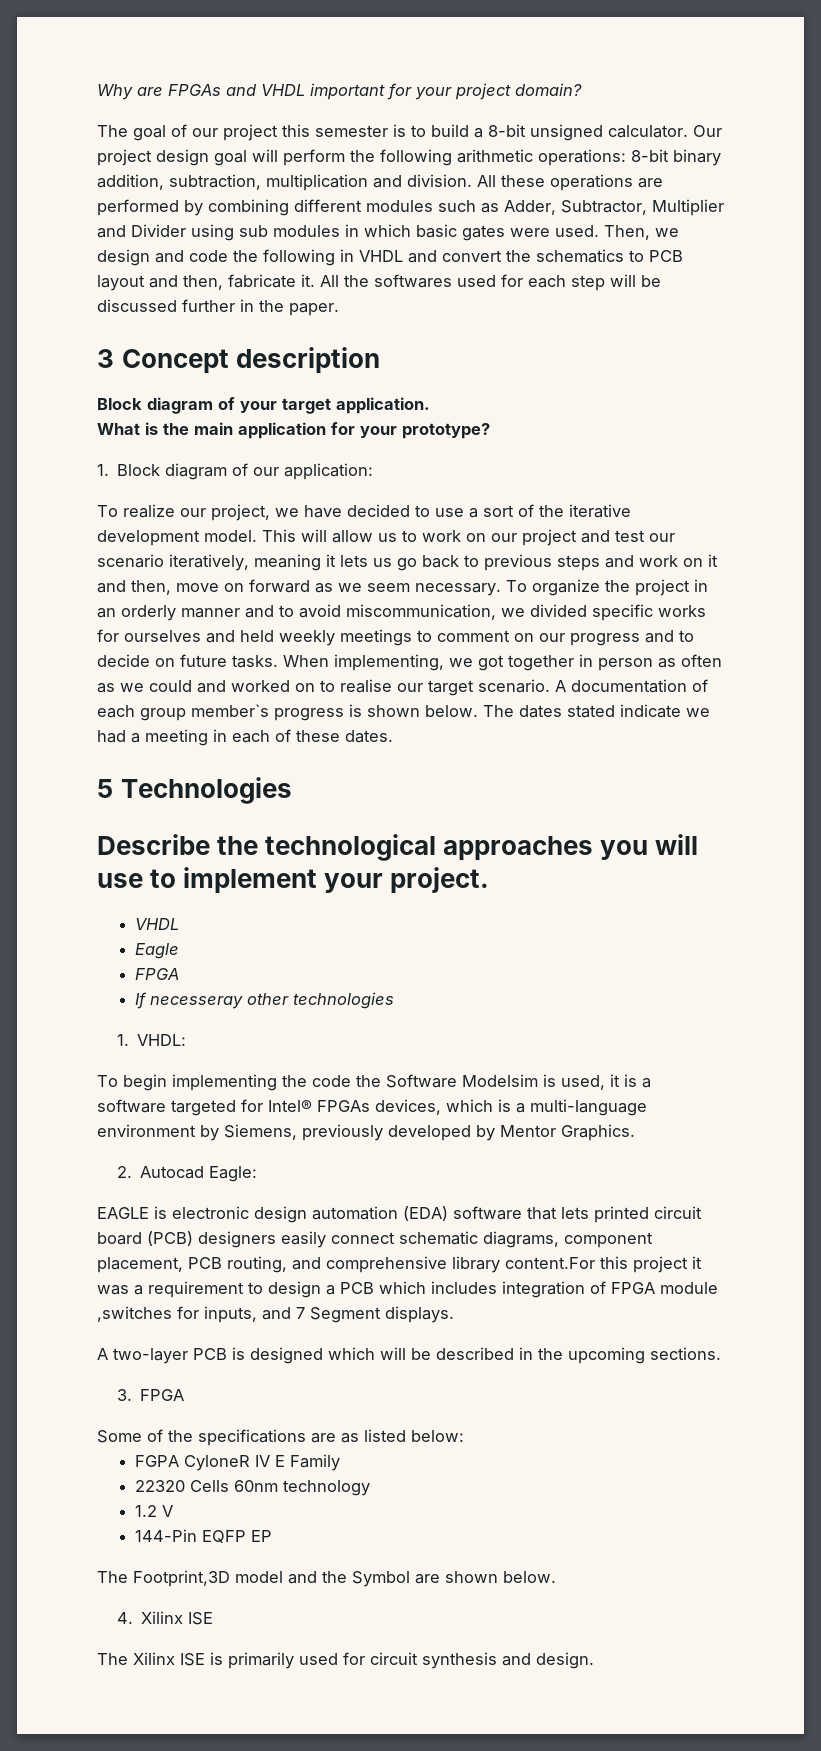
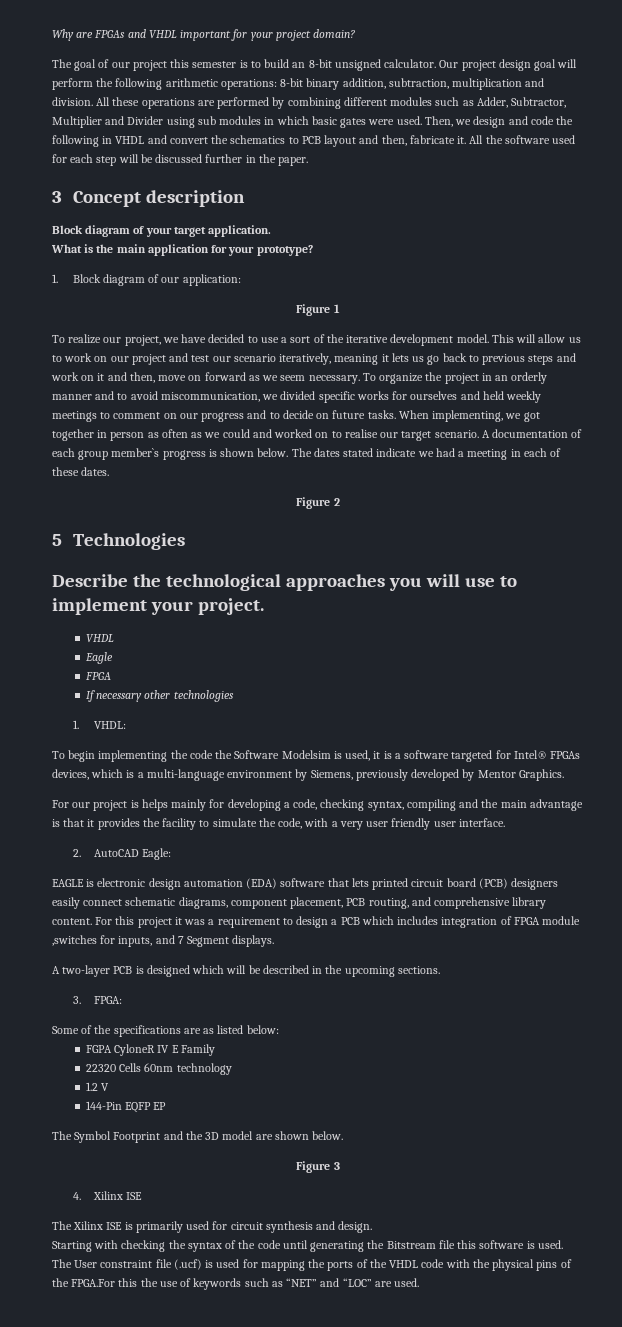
- The goal of our project this semester is to build a 8-bit unsigned calculator.
+ The goal of our project this semester is to build an 8-bit unsigned calculator.
- All the softwares used for each step will be discussed further in the paper.
+ All the software used for each step will be discussed further in the paper.
+ Figure 1
+ Figure 2
- If necesseray other technologies
+ If necessary other technologies
+ For our project is helps mainly for developing a code, checking syntax, compiling and the main advantage is that it provides the facility to simulate the code, with a very user friendly user interface.
- 2. Autocad Eagle:
+ 2. AutoCAD Eagle:
- EAGLE is electronic design automation (EDA) software that lets printed circuit board (PCB) designers easily connect schematic diagrams, component placement, PCB routing, and comprehensive library content.For this project it was a requirement to design a PCB which includes integration of FPGA module ,switches for inputs, and 7 Segment displays.
+ EAGLE is electronic design automation (EDA) software that lets printed circuit board (PCB) designers easily connect schematic diagrams, component placement, PCB routing, and comprehensive library content. For this project it was a requirement to design a PCB which includes integration of FPGA module ,switches for inputs, and 7 Segment displays.
- 3. FPGA
+ 3. FPGA:
- The Footprint,3D model and the Symbol are shown below.
+ The Symbol Footprint and the 3D model are shown below.
+ Figure 3
+ Starting with checking the syntax of the code until generating the Bitstream file this software is used. The User constraint file (.ucf) is used for mapping the ports of the VHDL code with the physical pins of the FPGA.For this the use of keywords such as “NET” and “LOC” are used.

